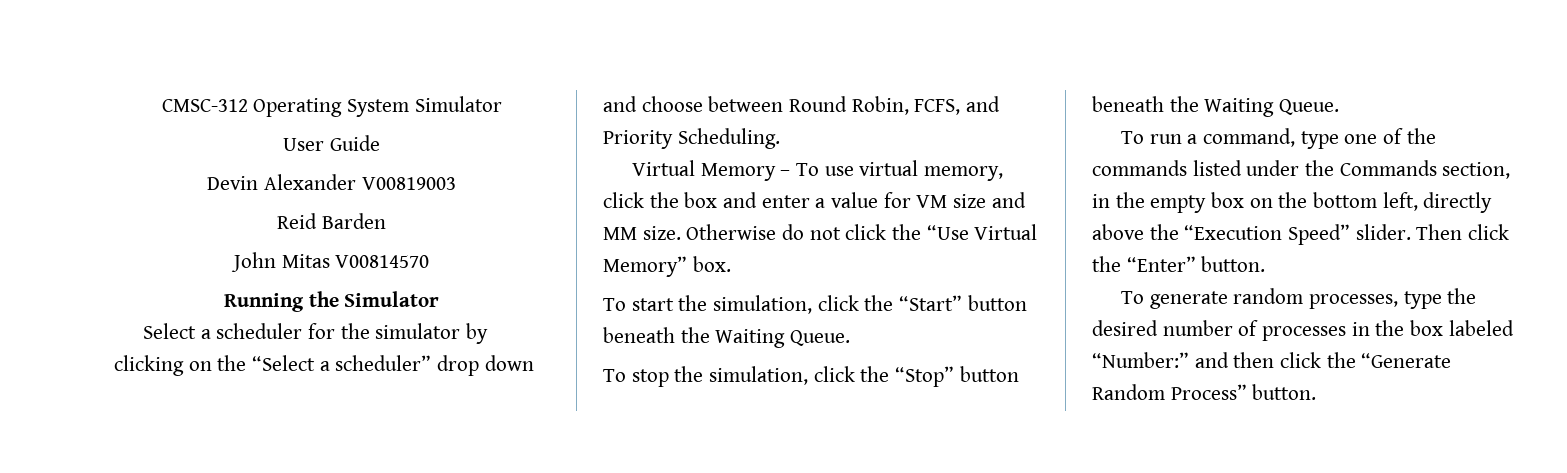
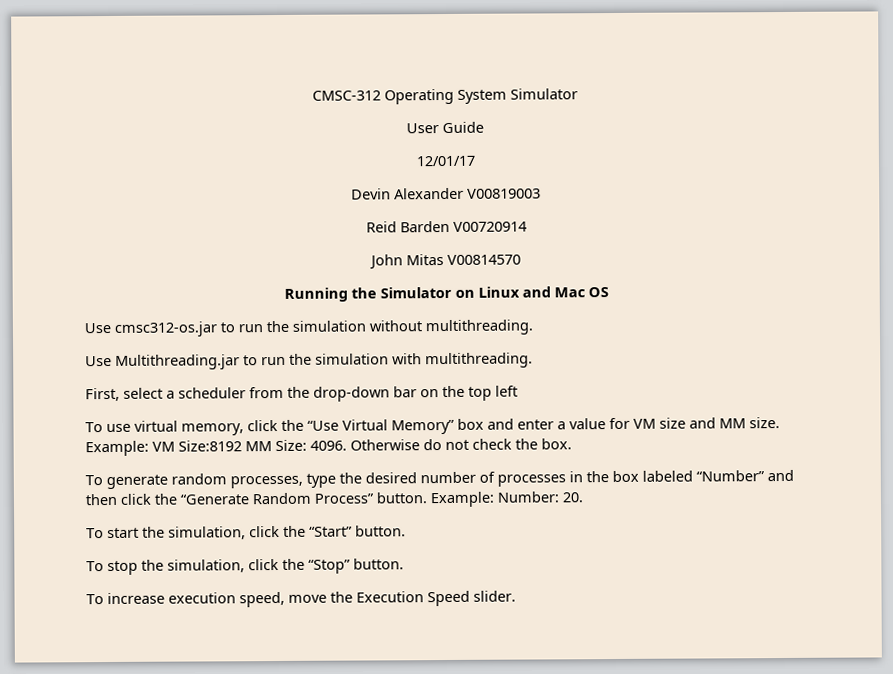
+ 12/01/17
- Reid Barden
+ Reid Barden V00720914
- Running the Simulator
- Select a scheduler for the simulator by clicking on the “Select a scheduler” drop down and choose between Round Robin, FCFS, and Priority Scheduling.
- Virtual Memory – To use virtual memory, click the box and enter a value for VM size and MM size.
+ Running the Simulator on Linux and Mac OS
+ Use cmsc312-os.jar to run the simulation without multithreading.
+ Use Multithreading.jar to run the simulation with multithreading.
+ First, select a scheduler from the drop-down bar on the top left
+ To use virtual memory, click the “Use Virtual Memory” box and enter a value for VM size and MM size.
- Otherwise do not click the “Use Virtual Memory” box.
- To start the simulation, click the “Start” button beneath the Waiting Queue.
- To stop the simulation, click the “Stop” button beneath the Waiting Queue.
- To run a command, type one of the commands listed under the Commands section, in the empty box on the bottom left, directly above the “Execution Speed” slider. Then click the “Enter” button.
+ Example: VM Size:8192 MM Size: 4096. Otherwise do not check the box.
- To generate random processes, type the desired number of processes in the box labeled “Number:” and then click the “Generate Random Process” button.
+ To generate random processes, type the desired number of processes in the box labeled “Number” and then click the “Generate Random Process” button.
+ Example: Number: 20.
+ To start the simulation, click the “Start” button.
+ To stop the simulation, click the “Stop” button.
+ To increase execution speed, move the Execution Speed slider.

